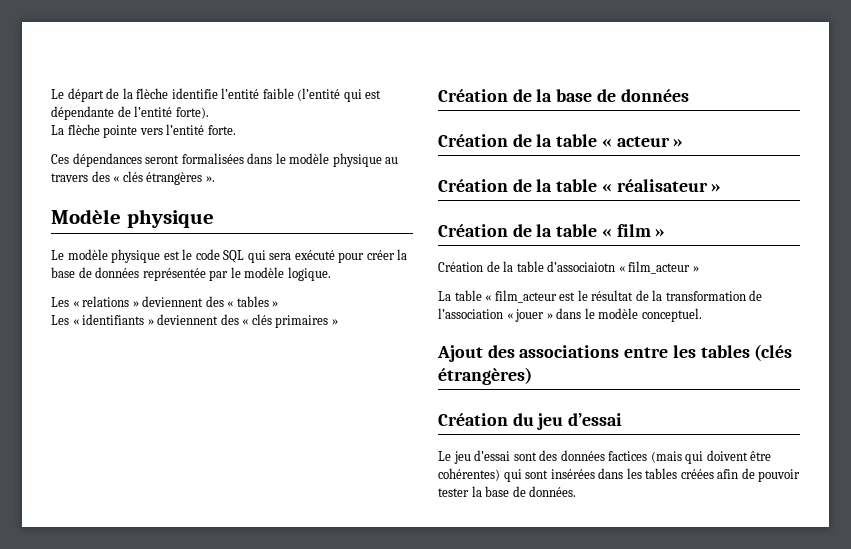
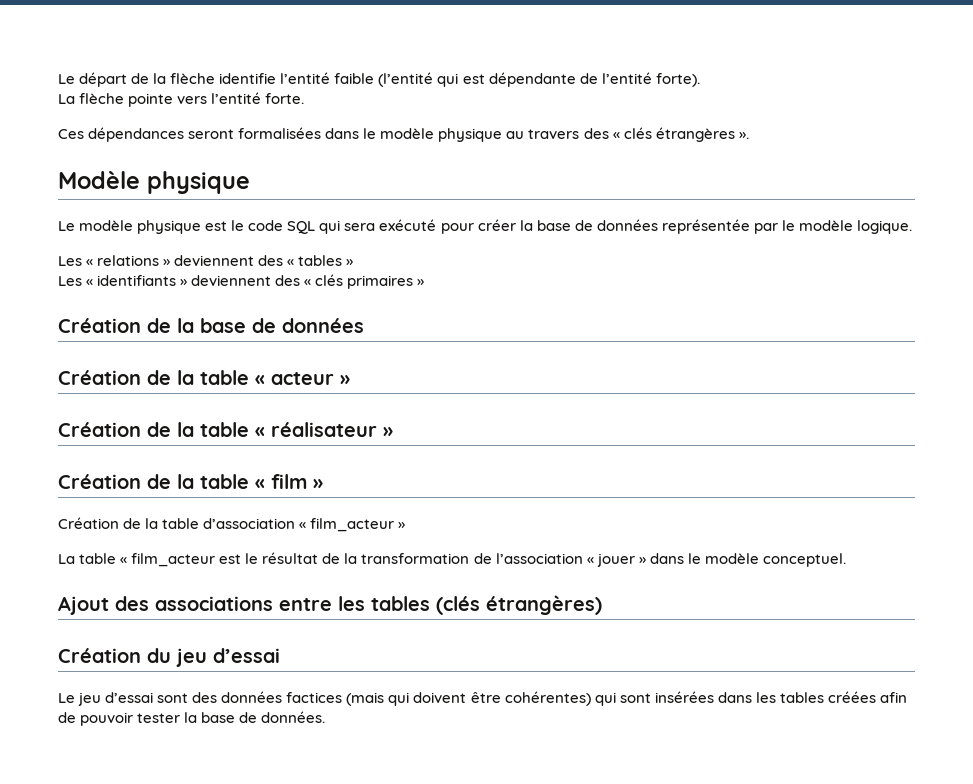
- Création de la table d’associaiotn « film_acteur »
+ Création de la table d’association « film_acteur »

